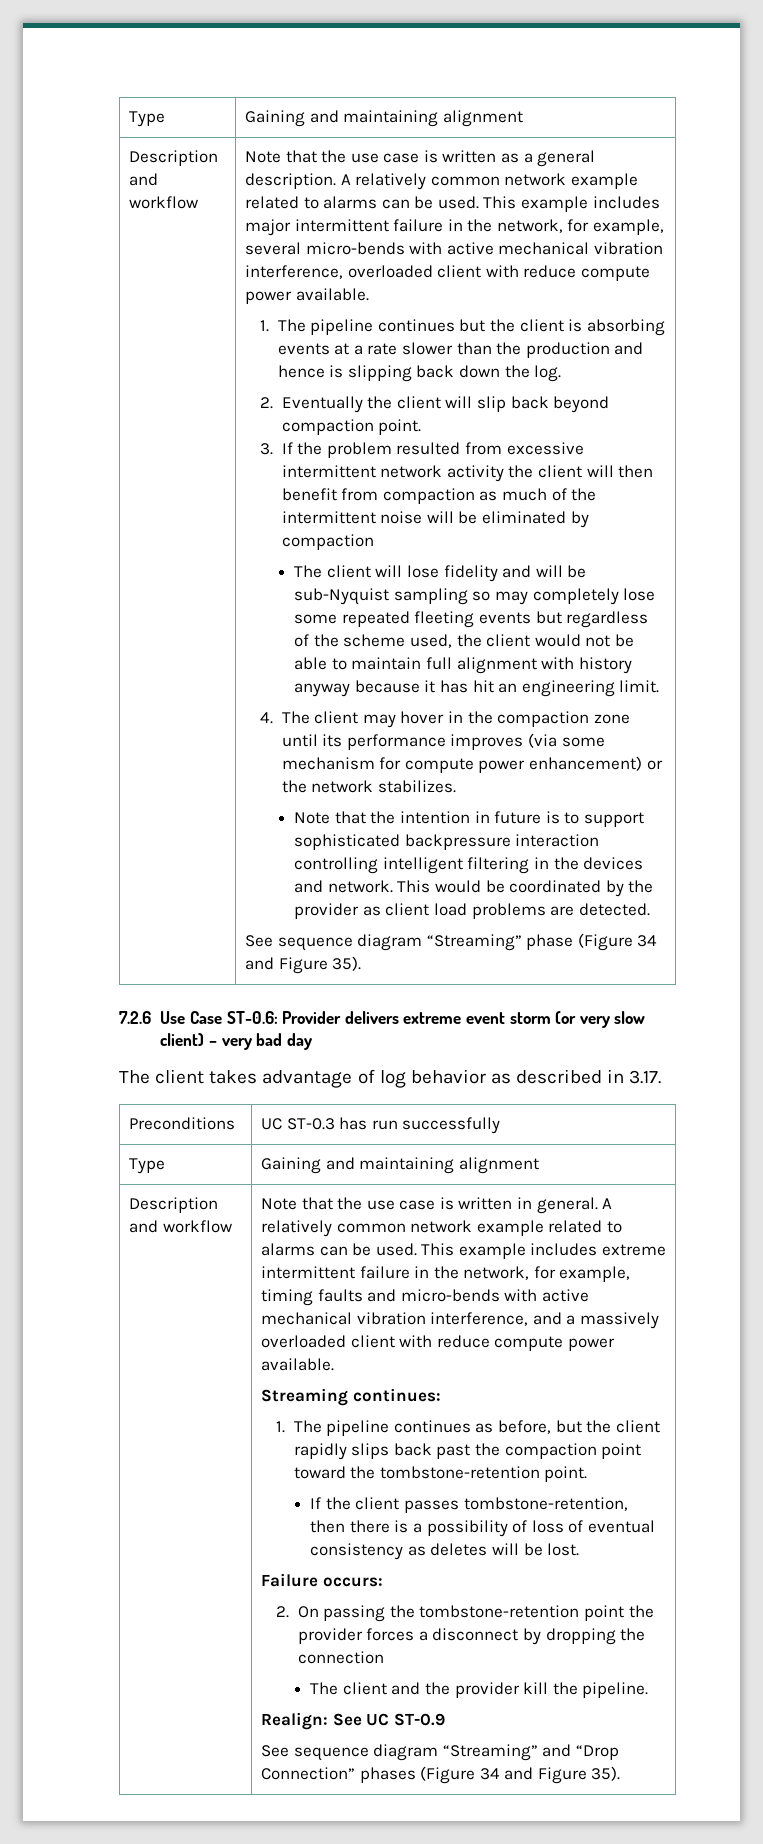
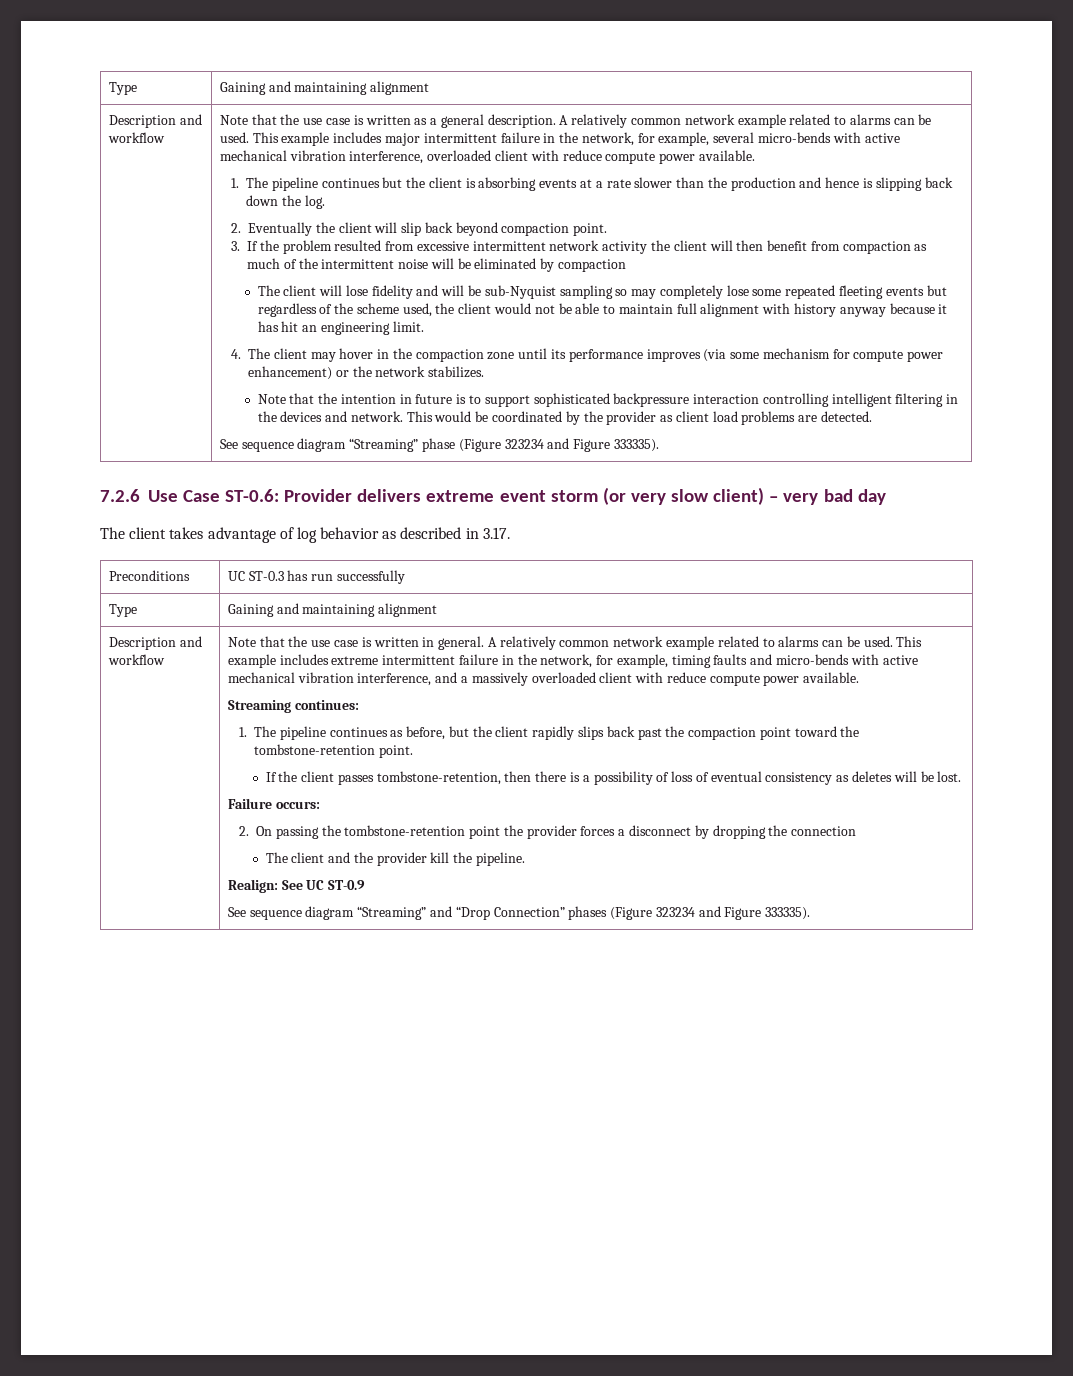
- See sequence diagram “Streaming” phase (Figure 34 and Figure 35).
+ See sequence diagram “Streaming” phase (Figure 323234 and Figure 333335).
- See sequence diagram “Streaming” and “Drop Connection” phases (Figure 34 and Figure 35).
+ See sequence diagram “Streaming” and “Drop Connection” phases (Figure 323234 and Figure 333335).

